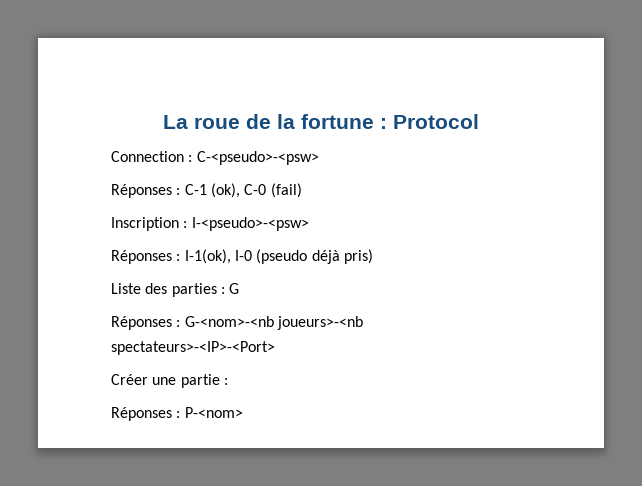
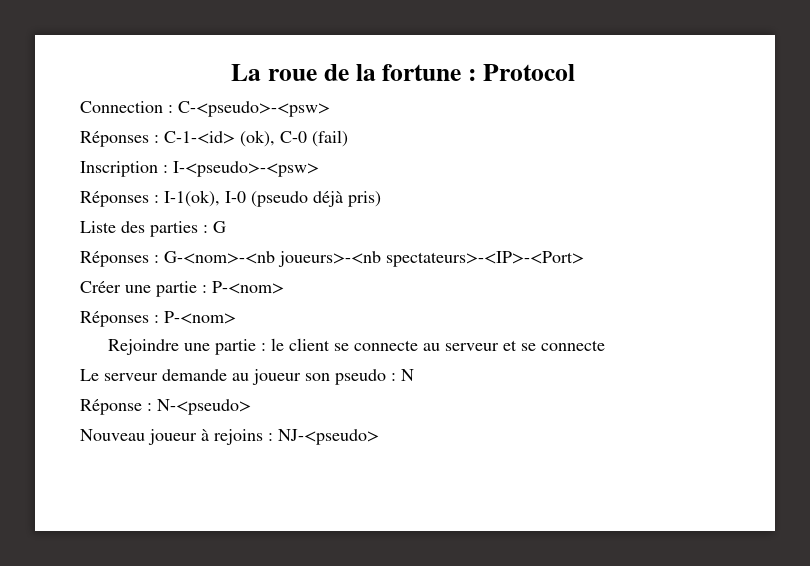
- Réponses : C-1 (ok), C-0 (fail)
+ Réponses : C-1-<id> (ok), C-0 (fail)
- Créer une partie :
+ Créer une partie : P-<nom>
+ Rejoindre une partie : le client se connecte au serveur et se connecte
+ Le serveur demande au joueur son pseudo : N
+ Réponse : N-<pseudo>
+ Nouveau joueur à rejoins : NJ-<pseudo>

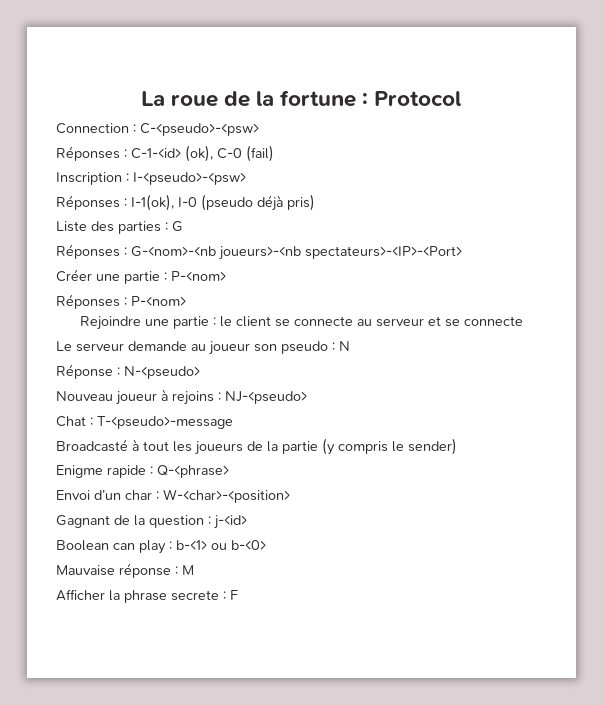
+ Chat : T-<pseudo>-message
+ Broadcasté à tout les joueurs de la partie (y compris le sender)
+ Enigme rapide : Q-<phrase>
+ Envoi d’un char : W-<char>-<position>
+ Gagnant de la question : j-<id>
+ Boolean can play : b-<1> ou b-<0>
+ Mauvaise réponse : M
+ Afficher la phrase secrete : F

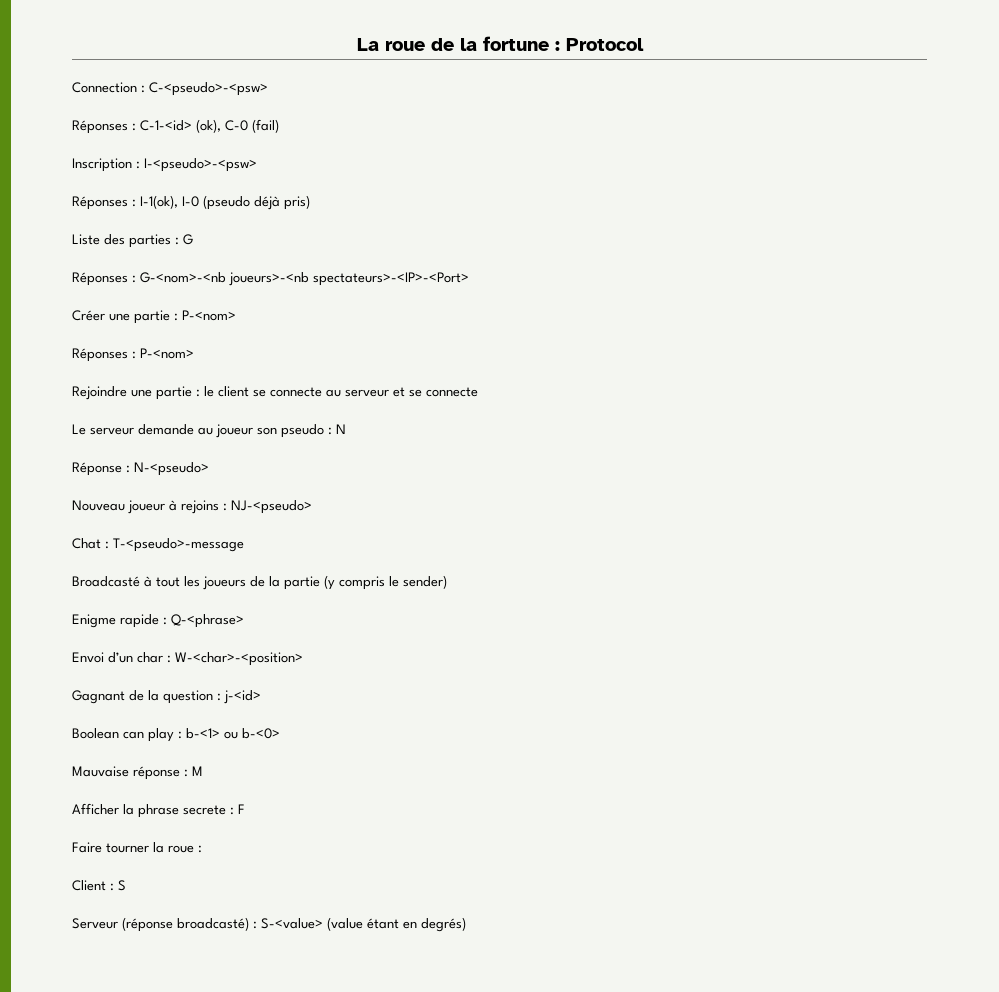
+ Faire tourner la roue :
+ Client : S
+ Serveur (réponse broadcasté) : S-<value> (value étant en degrés)

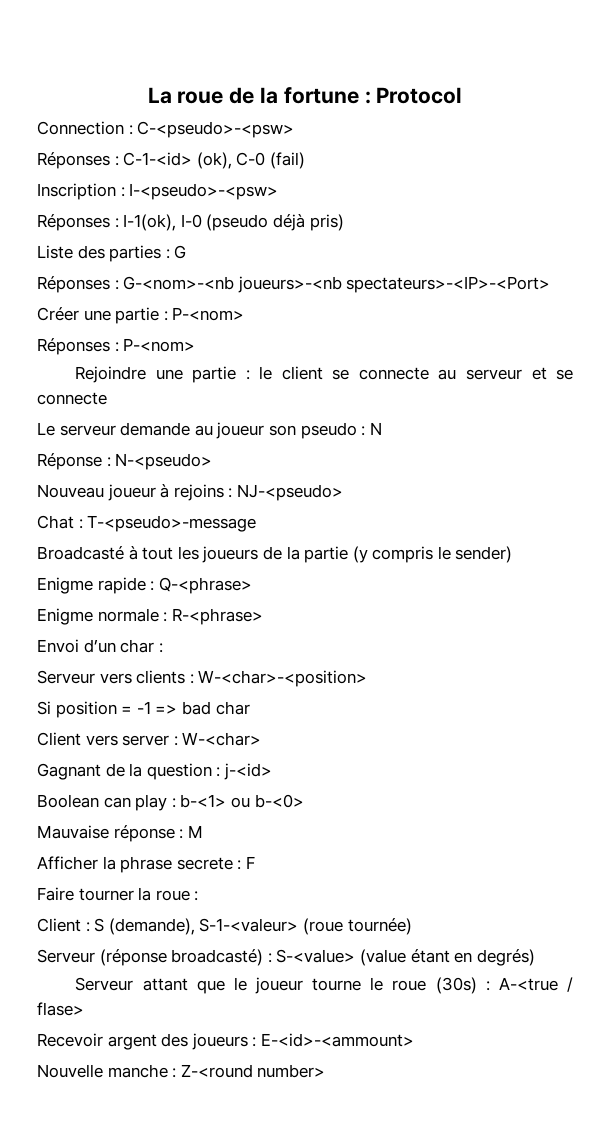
+ Enigme normale : R-<phrase>
- Envoi d’un char : W-<char>-<position>
+ Envoi d’un char :
+ Serveur vers clients : W-<char>-<position>
+ Si position = -1 => bad char
+ Client vers server : W-<char>
- Client : S
+ Client : S (demande), S-1-<valeur> (roue tournée)
+ Serveur attant que le joueur tourne le roue (30s) : A-<true / flase>
+ Recevoir argent des joueurs : E-<id>-<ammount>
+ Nouvelle manche : Z-<round number>

